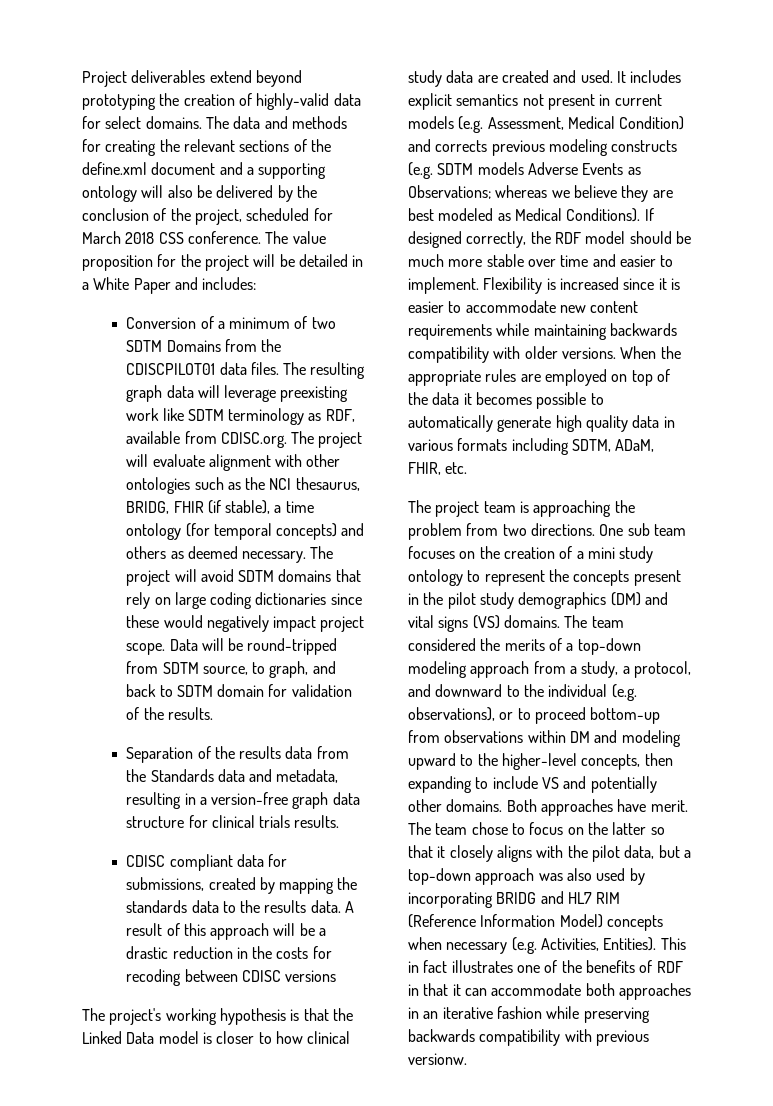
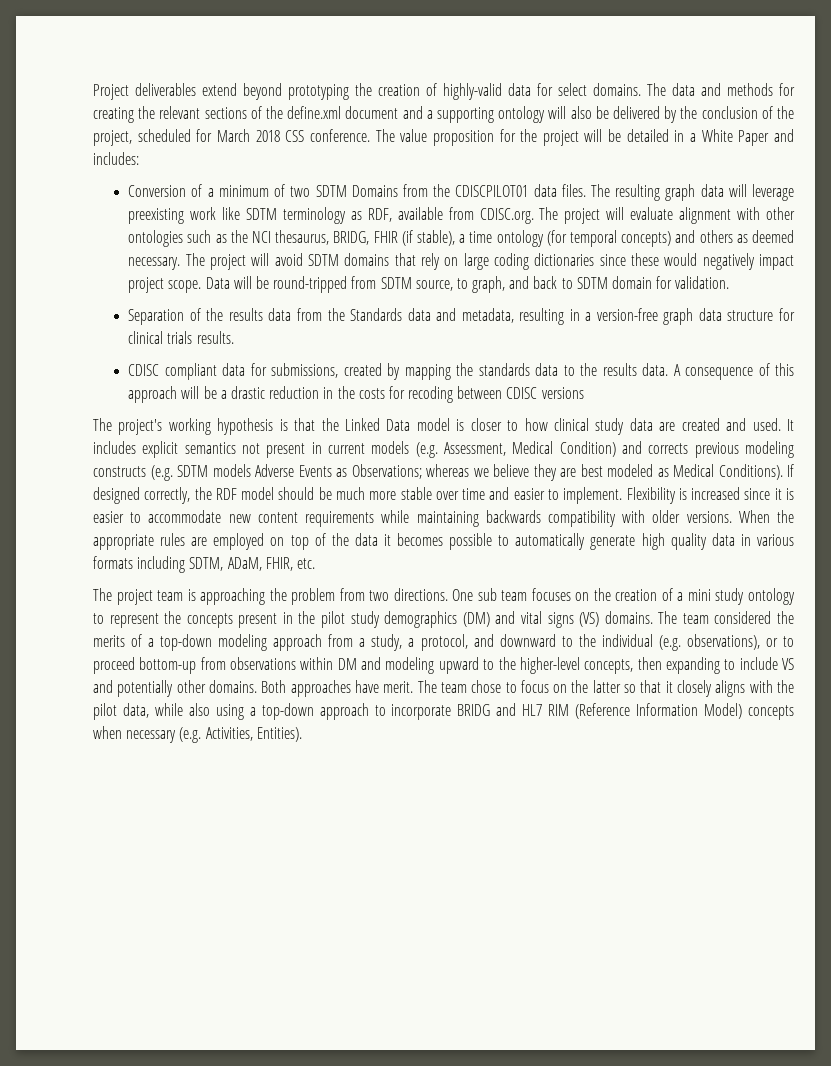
- Data will be round-tripped from SDTM source, to graph, and back to SDTM domain for validation of the results.
+ Data will be round-tripped from SDTM source, to graph, and back to SDTM domain for validation.
- A result of this approach will be a drastic reduction in the costs for recoding between CDISC versions
+ A consequence of this approach will be a drastic reduction in the costs for recoding between CDISC versions
- The team chose to focus on the latter so that it closely aligns with the pilot data, but a top-down approach was also used by incorporating BRIDG and HL7 RIM (Reference Information Model) concepts when necessary (e.g. Activities, Entities). This in fact illustrates one of the benefits of RDF in that it can accommodate both approaches in an iterative fashion while preserving backwards compatibility with previous versionw.
+ The team chose to focus on the latter so that it closely aligns with the pilot data, while also using a top-down approach to incorporate BRIDG and HL7 RIM (Reference Information Model) concepts when necessary (e.g. Activities, Entities).

